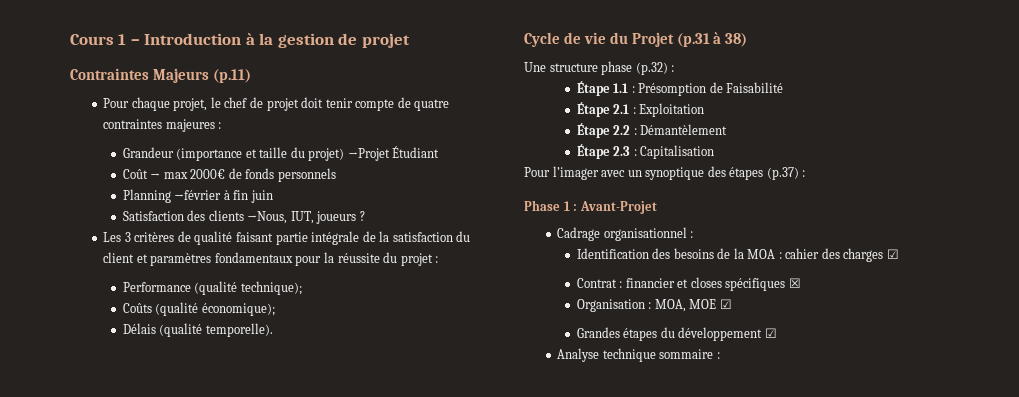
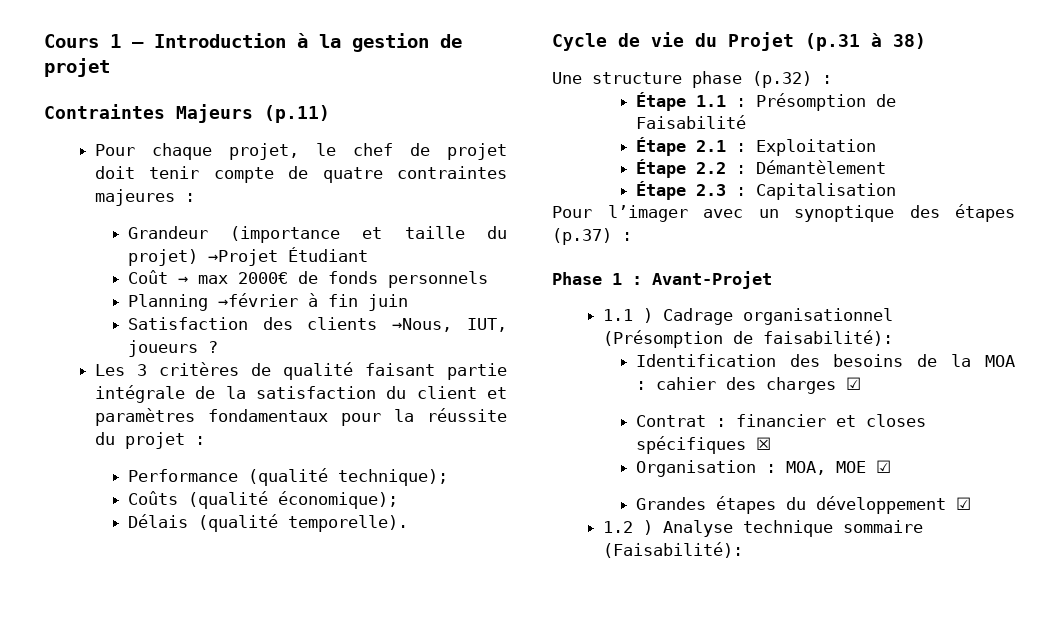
- Cadrage organisationnel :
+ 1.1 ) Cadrage organisationnel (Présomption de faisabilité):
- Analyse technique sommaire :
+ 1.2 ) Analyse technique sommaire (Faisabilité):

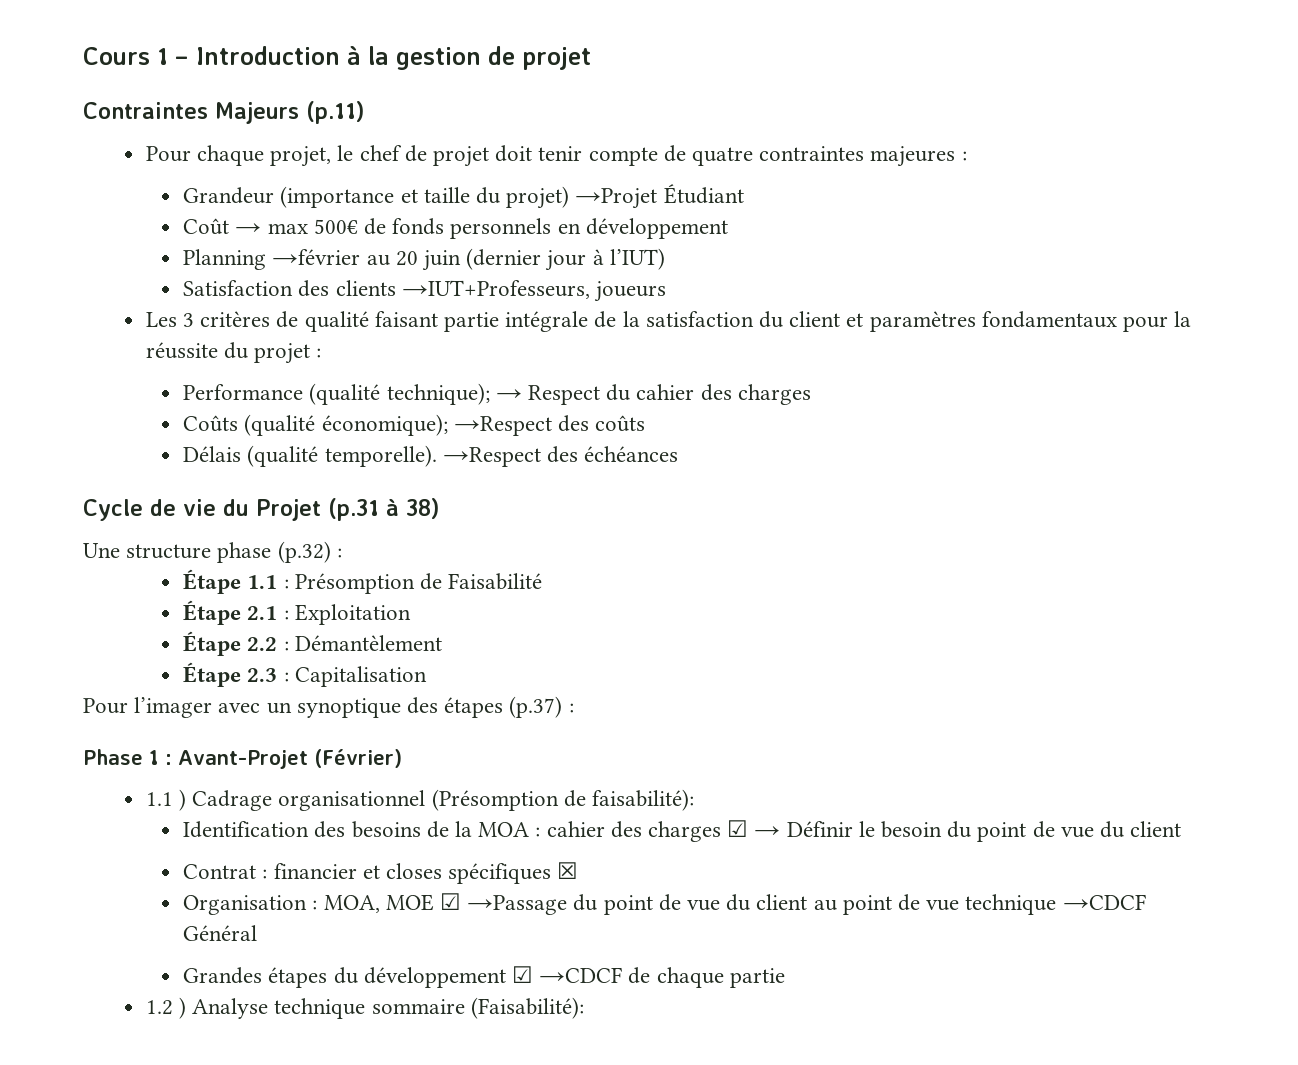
- Coût → max 2000€ de fonds personnels
+ Coût → max 500€ de fonds personnels en développement
- Planning →février à fin juin
+ Planning →février au 20 juin (dernier jour à l’IUT)
- Satisfaction des clients →Nous, IUT, joueurs ?
+ Satisfaction des clients →IUT+Professeurs, joueurs
- Performance (qualité technique);
+ Performance (qualité technique); → Respect du cahier des charges
- Coûts (qualité économique);
+ Coûts (qualité économique); →Respect des coûts
+ →Respect des échéances
- Phase 1 : Avant-Projet
+ Phase 1 : Avant-Projet (Février)
- Identification des besoins de la MOA : cahier des charges ☑
+ Identification des besoins de la MOA : cahier des charges ☑ → Définir le besoin du point de vue du client
- Organisation : MOA, MOE ☑
+ Organisation : MOA, MOE ☑ →Passage du point de vue du client au point de vue technique →CDCF Général
- Grandes étapes du développement ☑
+ Grandes étapes du développement ☑ →CDCF de chaque partie

